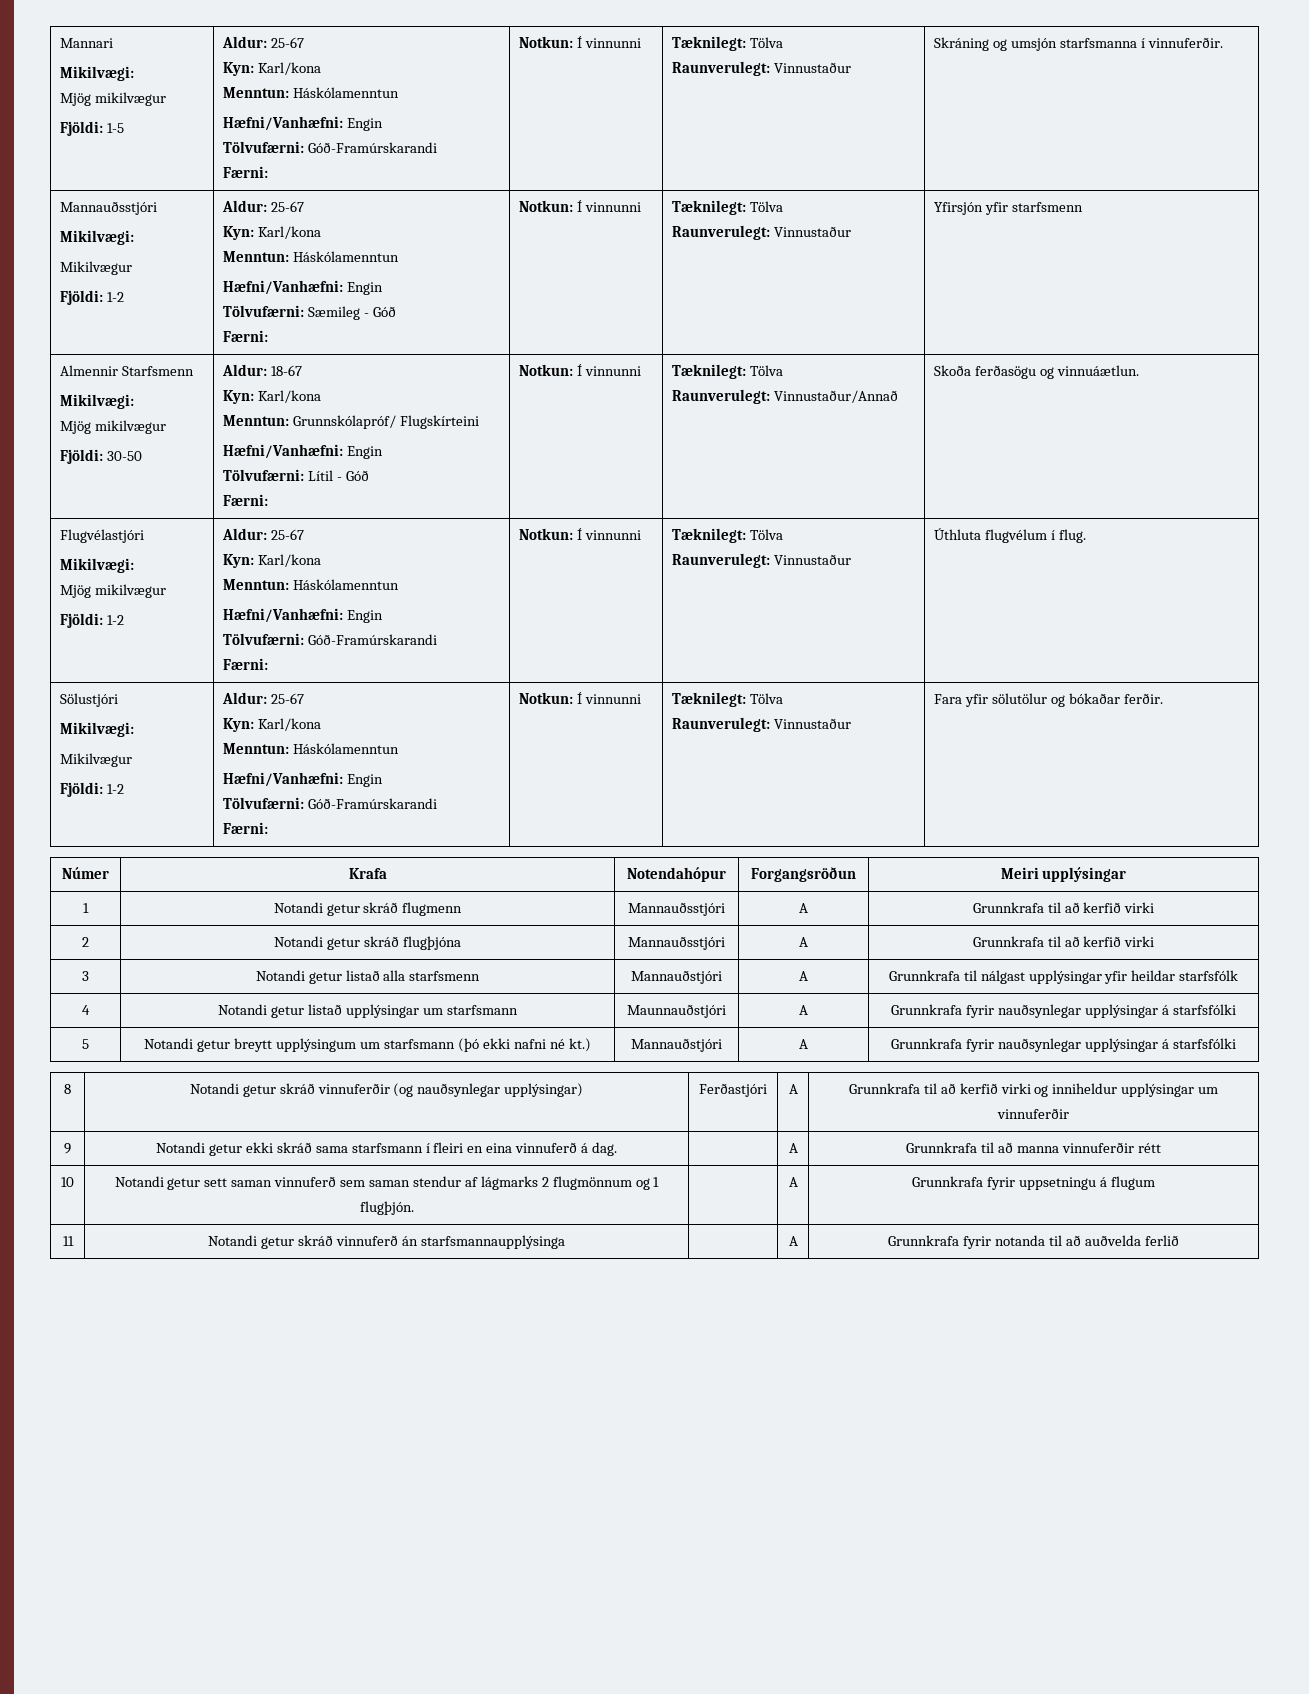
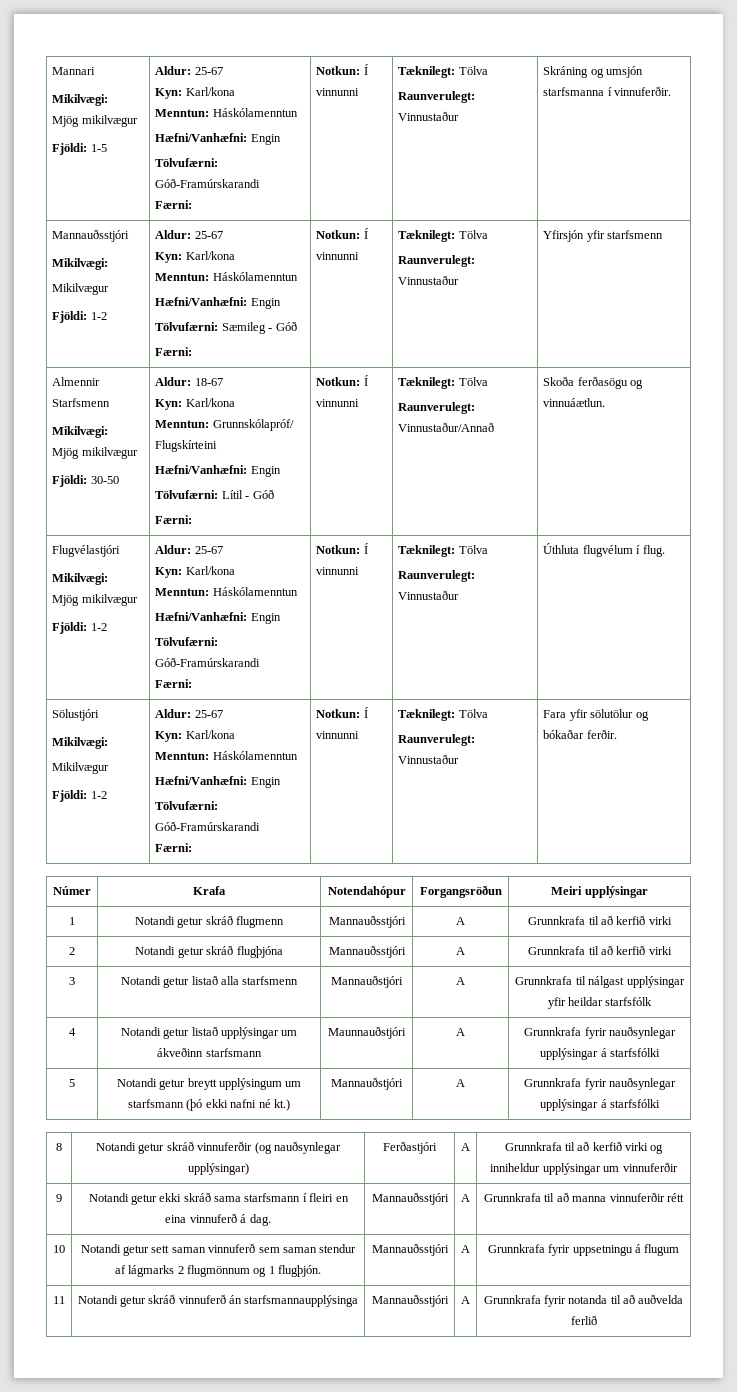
- 4 | Notandi getur listað upplýsingar um starfsmann | Maunnauðstjóri | A | Grunnkrafa fyrir nauðsynlegar upplýsingar á starfsfólki
+ 4 | Notandi getur listað upplýsingar um ákveðinn starfsmann | Maunnauðstjóri | A | Grunnkrafa fyrir nauðsynlegar upplýsingar á starfsfólki
- 9 | Notandi getur ekki skráð sama starfsmann í fleiri en eina vinnuferð á dag. | | A | Grunnkrafa til að manna vinnuferðir rétt
+ 9 | Notandi getur ekki skráð sama starfsmann í fleiri en eina vinnuferð á dag. | Mannauðsstjóri | A | Grunnkrafa til að manna vinnuferðir rétt
- 10 | Notandi getur sett saman vinnuferð sem saman stendur af lágmarks 2 flugmönnum og 1 flugþjón. | | A | Grunnkrafa fyrir uppsetningu á flugum
+ 10 | Notandi getur sett saman vinnuferð sem saman stendur af lágmarks 2 flugmönnum og 1 flugþjón. | Mannauðsstjóri | A | Grunnkrafa fyrir uppsetningu á flugum
- 11 | Notandi getur skráð vinnuferð án starfsmannaupplýsinga | | A | Grunnkrafa fyrir notanda til að auðvelda ferlið
+ 11 | Notandi getur skráð vinnuferð án starfsmannaupplýsinga | Mannauðsstjóri | A | Grunnkrafa fyrir notanda til að auðvelda ferlið

